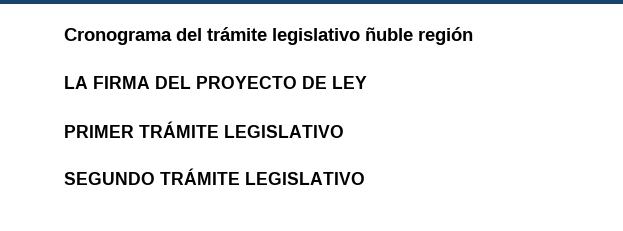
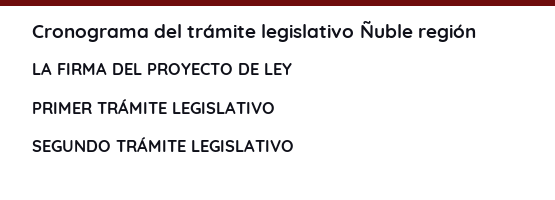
- Cronograma del trámite legislativo ñuble región
+ Cronograma del trámite legislativo Ñuble región

